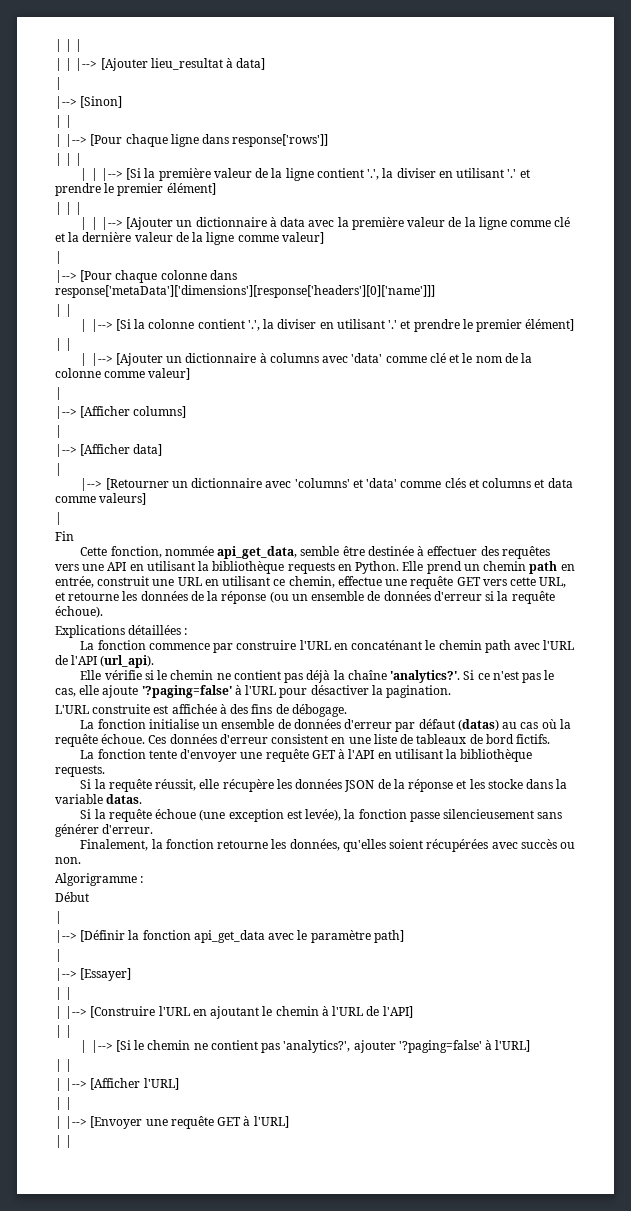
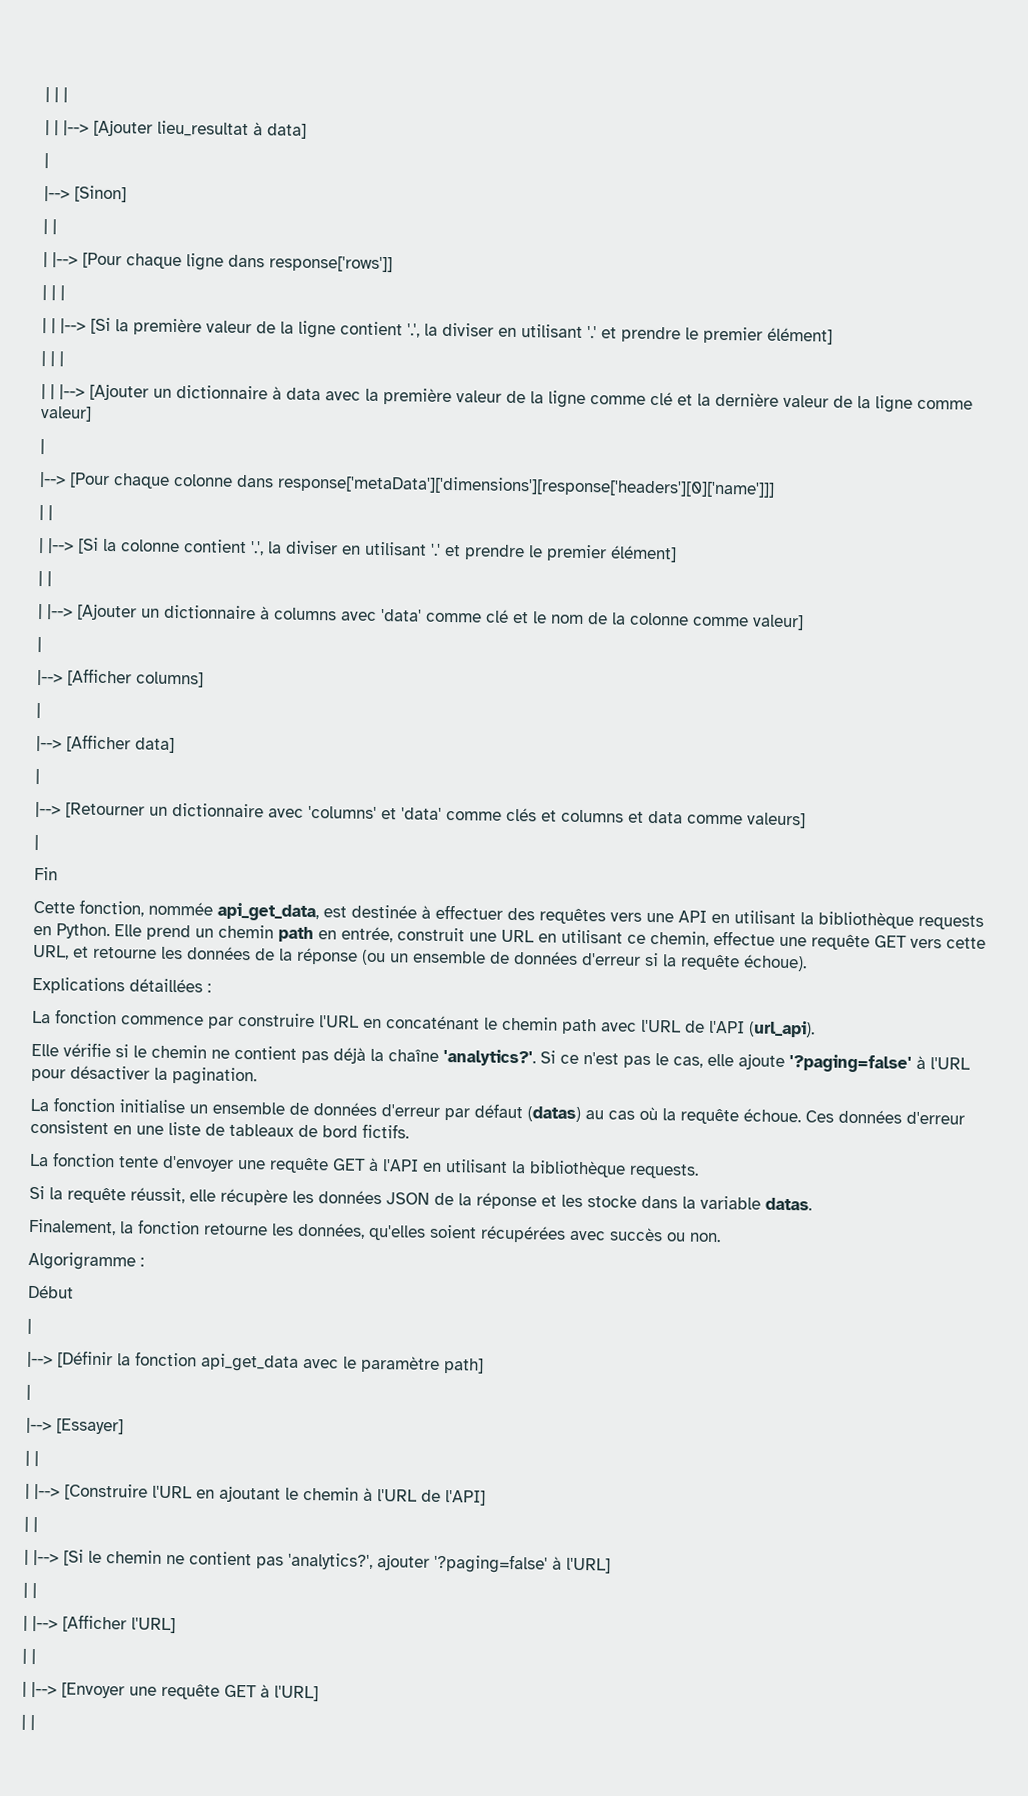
- Cette fonction, nommée api_get_data, semble être destinée à effectuer des requêtes vers une API en utilisant la bibliothèque requests en Python.
+ Cette fonction, nommée api_get_data, est destinée à effectuer des requêtes vers une API en utilisant la bibliothèque requests en Python.
- L'URL construite est affichée à des fins de débogage.
- Si la requête échoue (une exception est levée), la fonction passe silencieusement sans générer d'erreur.

